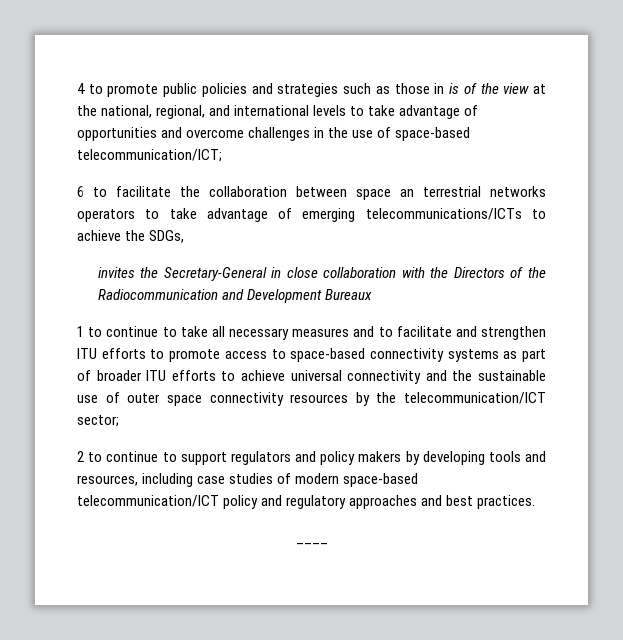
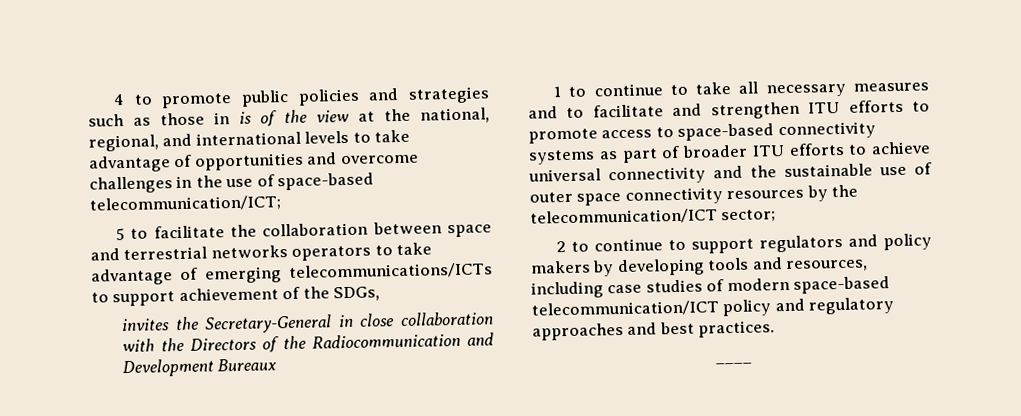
- 6 to facilitate the collaboration between space an terrestrial networks operators to take advantage of emerging telecommunications/ICTs to achieve the SDGs,
+ 5 to facilitate the collaboration between space and terrestrial networks operators to take advantage of emerging telecommunications/ICTs to support achievement of the SDGs,

